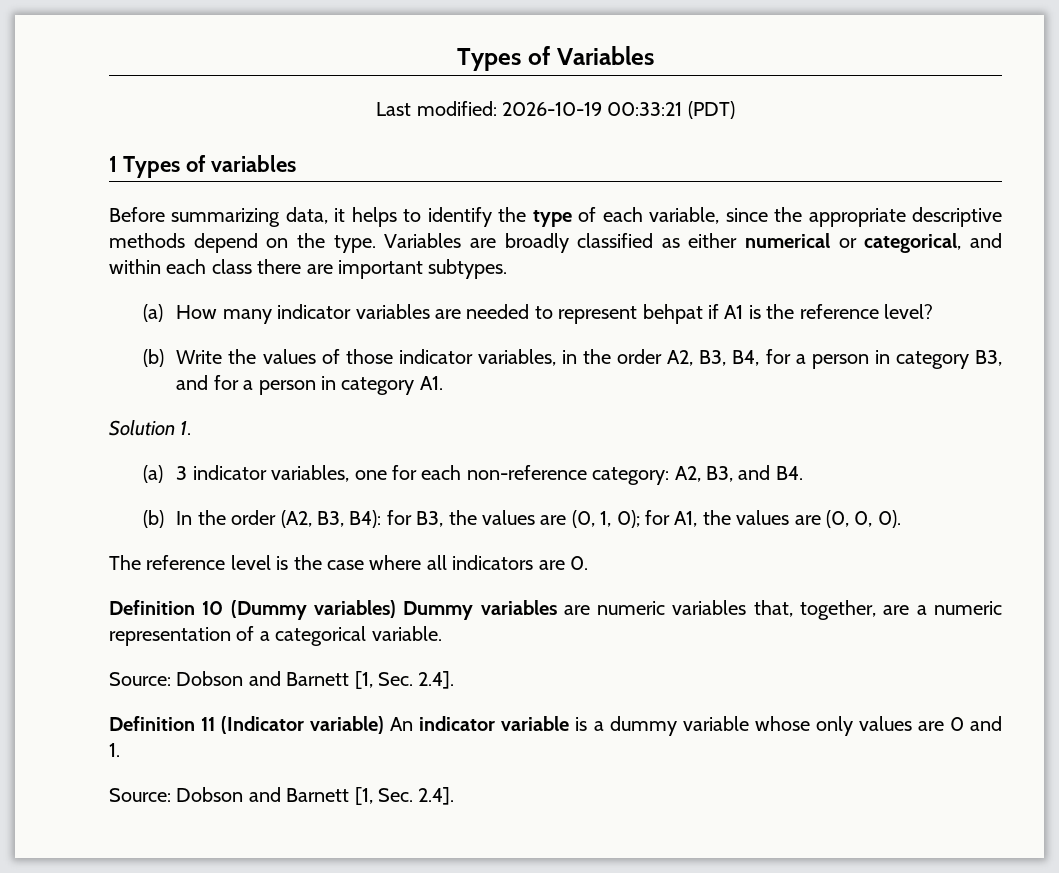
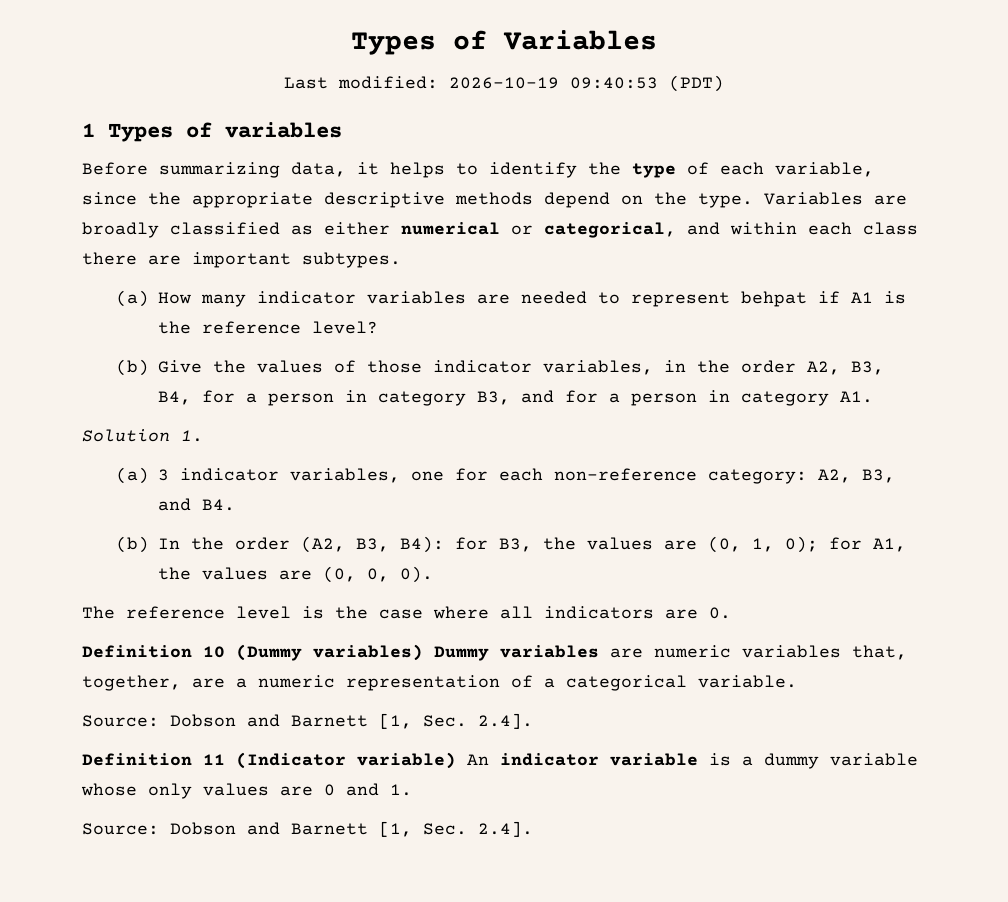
- Last modified: 2026-10-19 00:33:21 (PDT)
+ Last modified: 2026-10-19 09:40:53 (PDT)
- (b) Write the values of those indicator variables, in the order A2, B3, B4, for a person in category B3, and for a person in category A1.
+ (b) Give the values of those indicator variables, in the order A2, B3, B4, for a person in category B3, and for a person in category A1.

